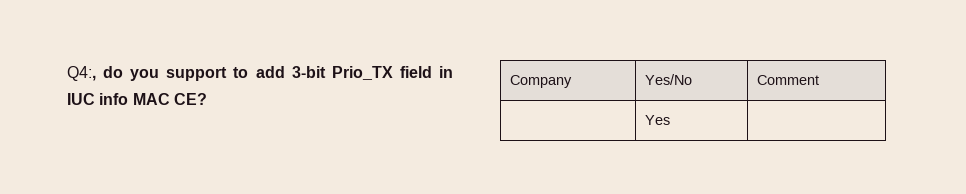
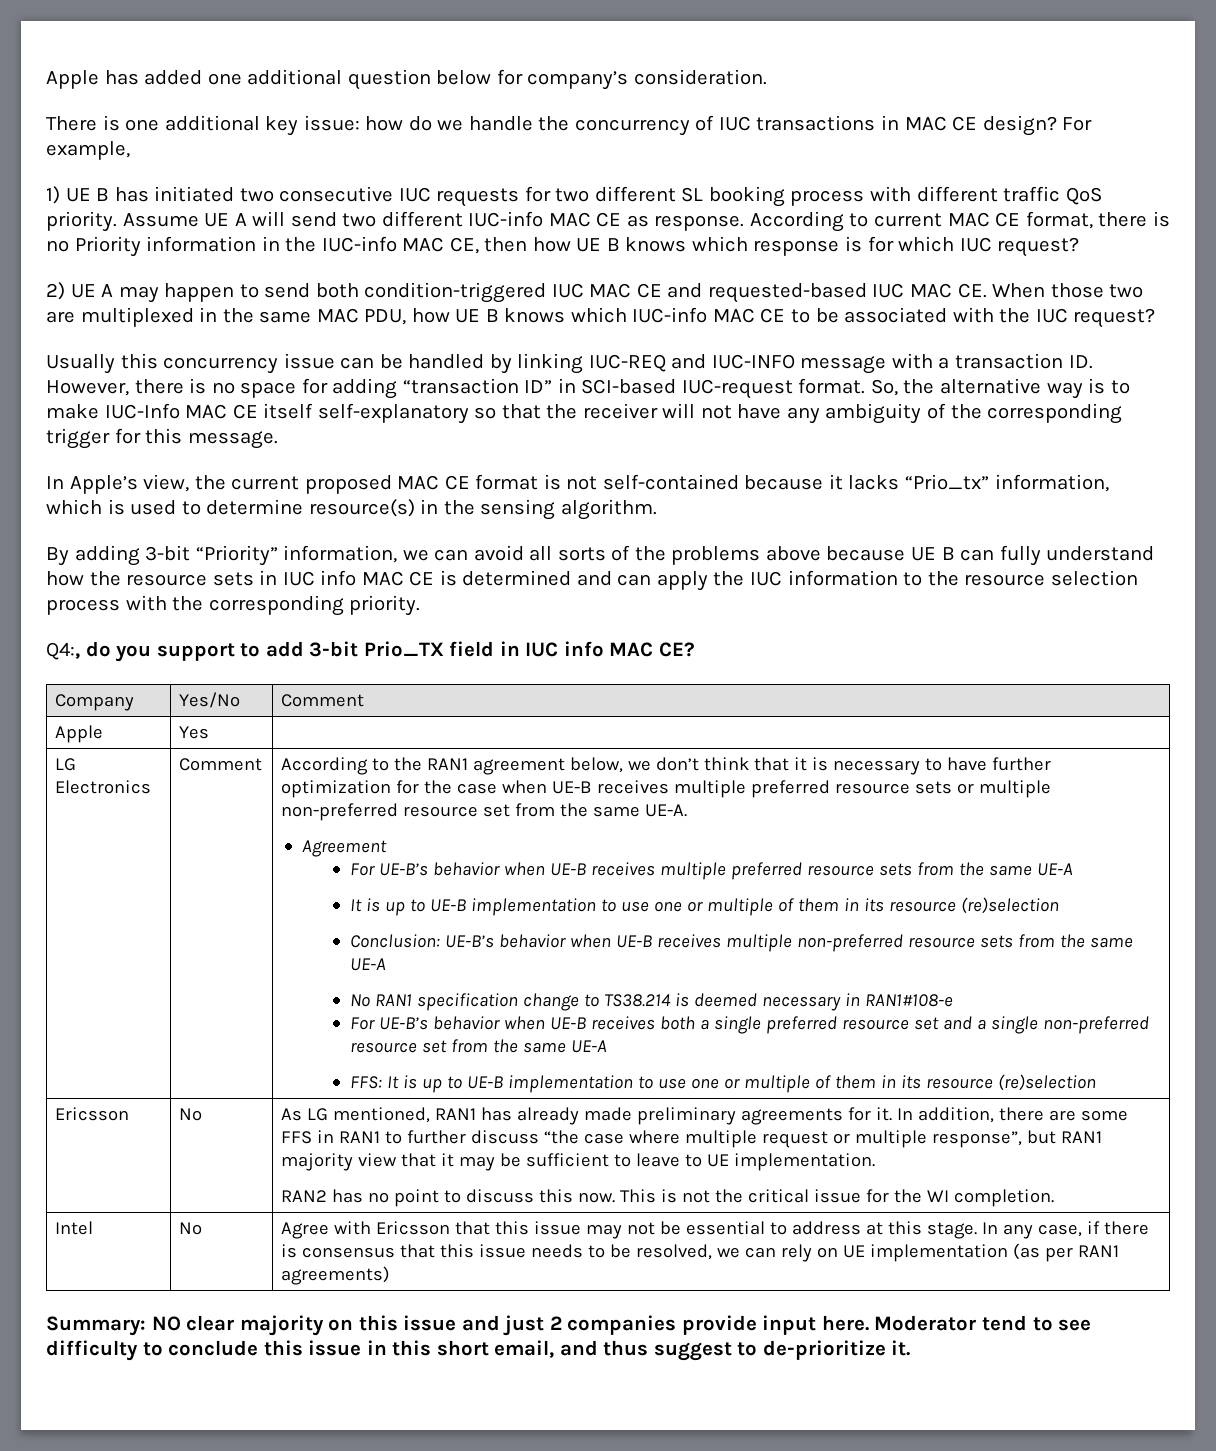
+ Apple has added one additional question below for company’s consideration.
+ There is one additional key issue: how do we handle the concurrency of IUC transactions in MAC CE design? For example,
+ 1) UE B has initiated two consecutive IUC requests for two different SL booking process with different traffic QoS priority. Assume UE A will send two different IUC-info MAC CE as response. According to current MAC CE format, there is no Priority information in the IUC-info MAC CE, then how UE B knows which response is for which IUC request?
+ 2) UE A may happen to send both condition-triggered IUC MAC CE and requested-based IUC MAC CE. When those two are multiplexed in the same MAC PDU, how UE B knows which IUC-info MAC CE to be associated with the IUC request?
+ Usually this concurrency issue can be handled by linking IUC-REQ and IUC-INFO message with a transaction ID. However, there is no space for adding “transaction ID” in SCI-based IUC-request format. So, the alternative way is to make IUC-Info MAC CE itself self-explanatory so that the receiver will not have any ambiguity of the corresponding trigger for this message.
+ In Apple’s view, the current proposed MAC CE format is not self-contained because it lacks “Prio_tx” information, which is used to determine resource(s) in the sensing algorithm.
+ By adding 3-bit “Priority” information, we can avoid all sorts of the problems above because UE B can fully understand how the resource sets in IUC info MAC CE is determined and can apply the IUC information to the resource selection process with the corresponding priority.
- | Yes |
+ Apple | Yes |
+ LG Electronics | Comment | According to the RAN1 agreement below, we don’t think that it is necessary to have further optimization for the case when UE-B receives multiple preferred resource sets or multiple non-preferred resource set from the same UE-A.
+ Agreement
+ For UE-B’s behavior when UE-B receives multiple preferred resource sets from the same UE-A
+ It is up to UE-B implementation to use one or multiple of them in its resource (re)selection
+ Conclusion: UE-B’s behavior when UE-B receives multiple non-preferred resource sets from the same UE-A
+ No RAN1 specification change to TS38.214 is deemed necessary in RAN1#108-e
+ For UE-B’s behavior when UE-B receives both a single preferred resource set and a single non-preferred resource set from the same UE-A
+ FFS: It is up to UE-B implementation to use one or multiple of them in its resource (re)selection
+ Ericsson | No | As LG mentioned, RAN1 has already made preliminary agreements for it. In addition, there are some FFS in RAN1 to further discuss “the case where multiple request or multiple response”, but RAN1 majority view that it may be sufficient to leave to UE implementation.
+ RAN2 has no point to discuss this now. This is not the critical issue for the WI completion.
+ Intel | No | Agree with Ericsson that this issue may not be essential to address at this stage. In any case, if there is consensus that this issue needs to be resolved, we can rely on UE implementation (as per RAN1 agreements)
+ Summary: NO clear majority on this issue and just 2 companies provide input here. Moderator tend to see difficulty to conclude this issue in this short email, and thus suggest to de-prioritize it.

